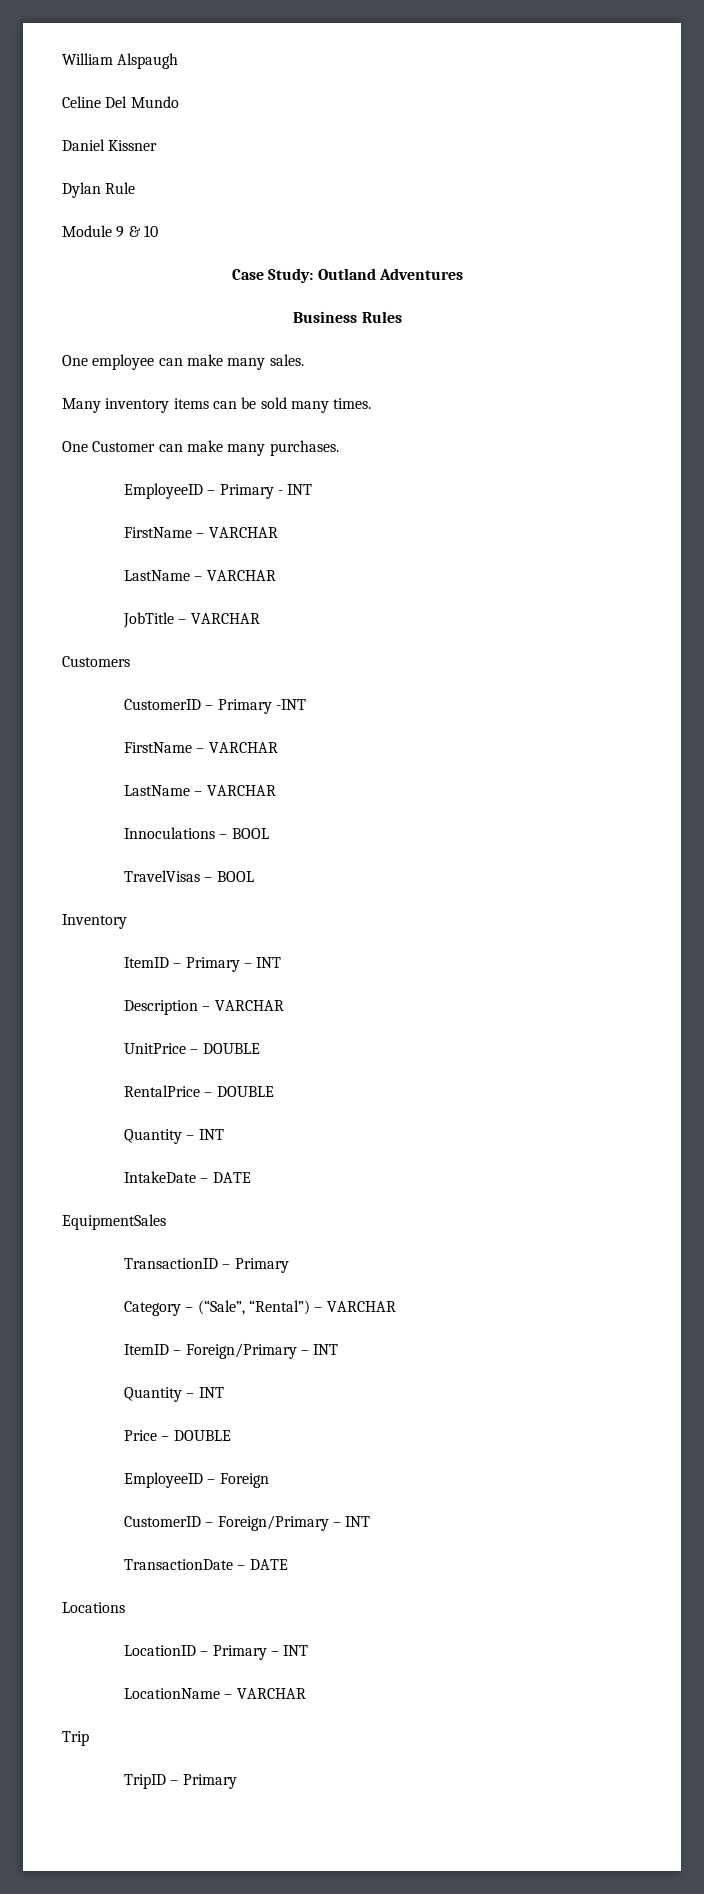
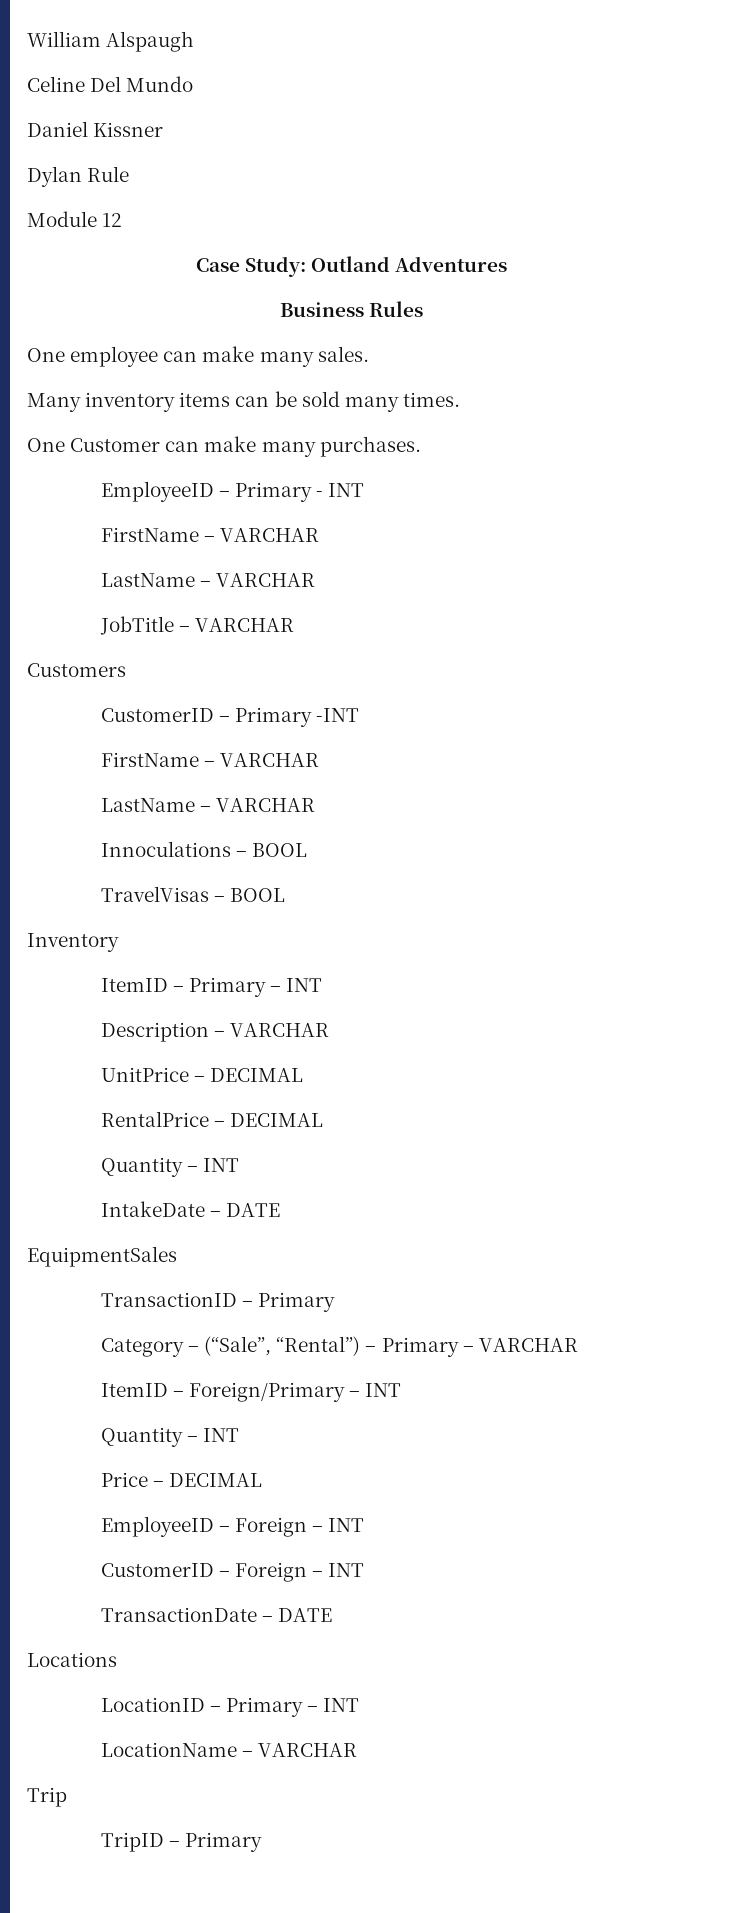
- Module 9 & 10
+ Module 12
- UnitPrice – DOUBLE
+ UnitPrice – DECIMAL
- RentalPrice – DOUBLE
+ RentalPrice – DECIMAL
- Category – (“Sale”, “Rental”) – VARCHAR
+ Category – (“Sale”, “Rental”) – Primary – VARCHAR
- Price – DOUBLE
+ Price – DECIMAL
- EmployeeID – Foreign
- CustomerID – Foreign/Primary – INT
+ EmployeeID – Foreign – INT
+ CustomerID – Foreign – INT

